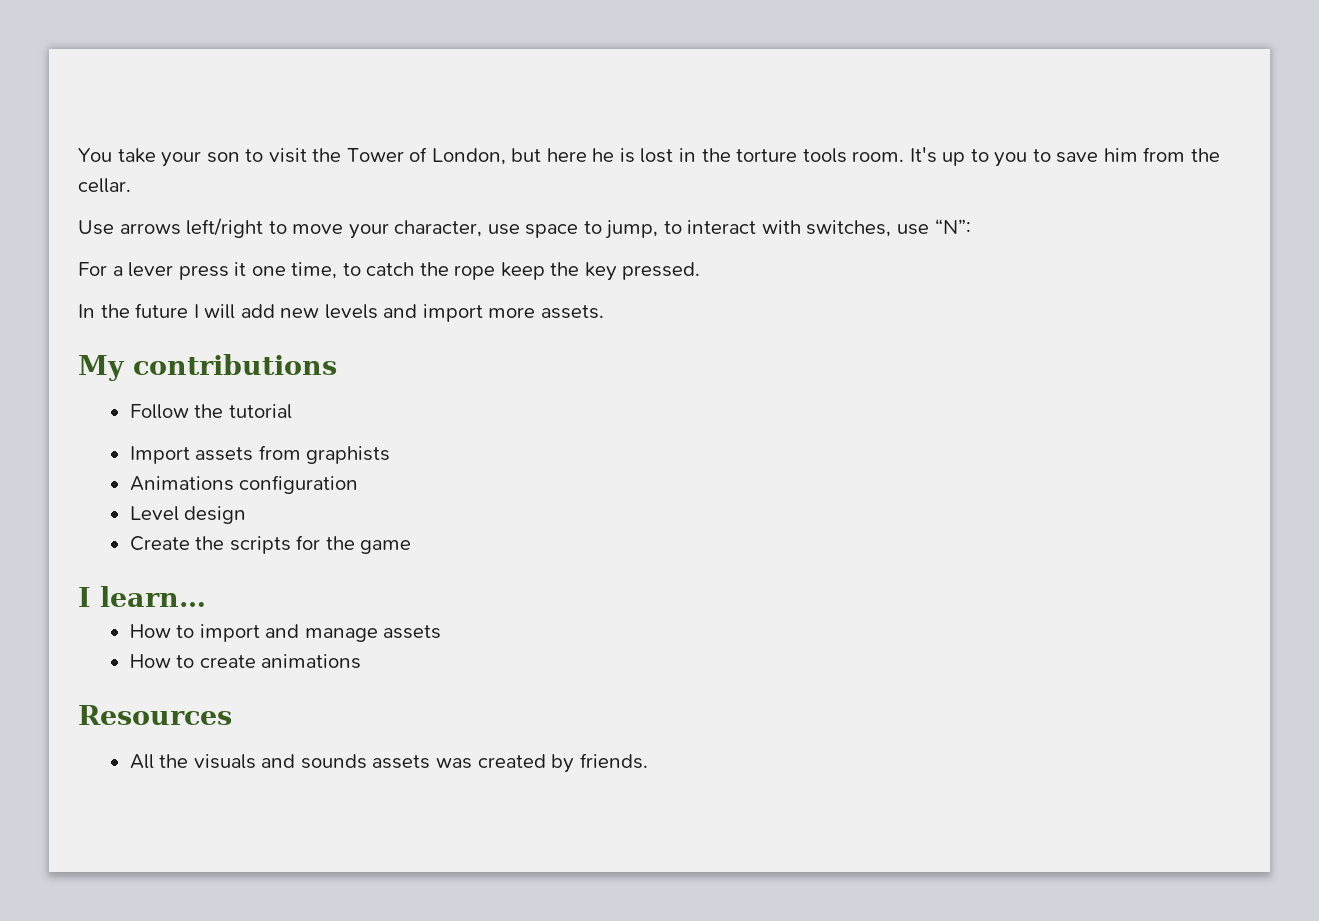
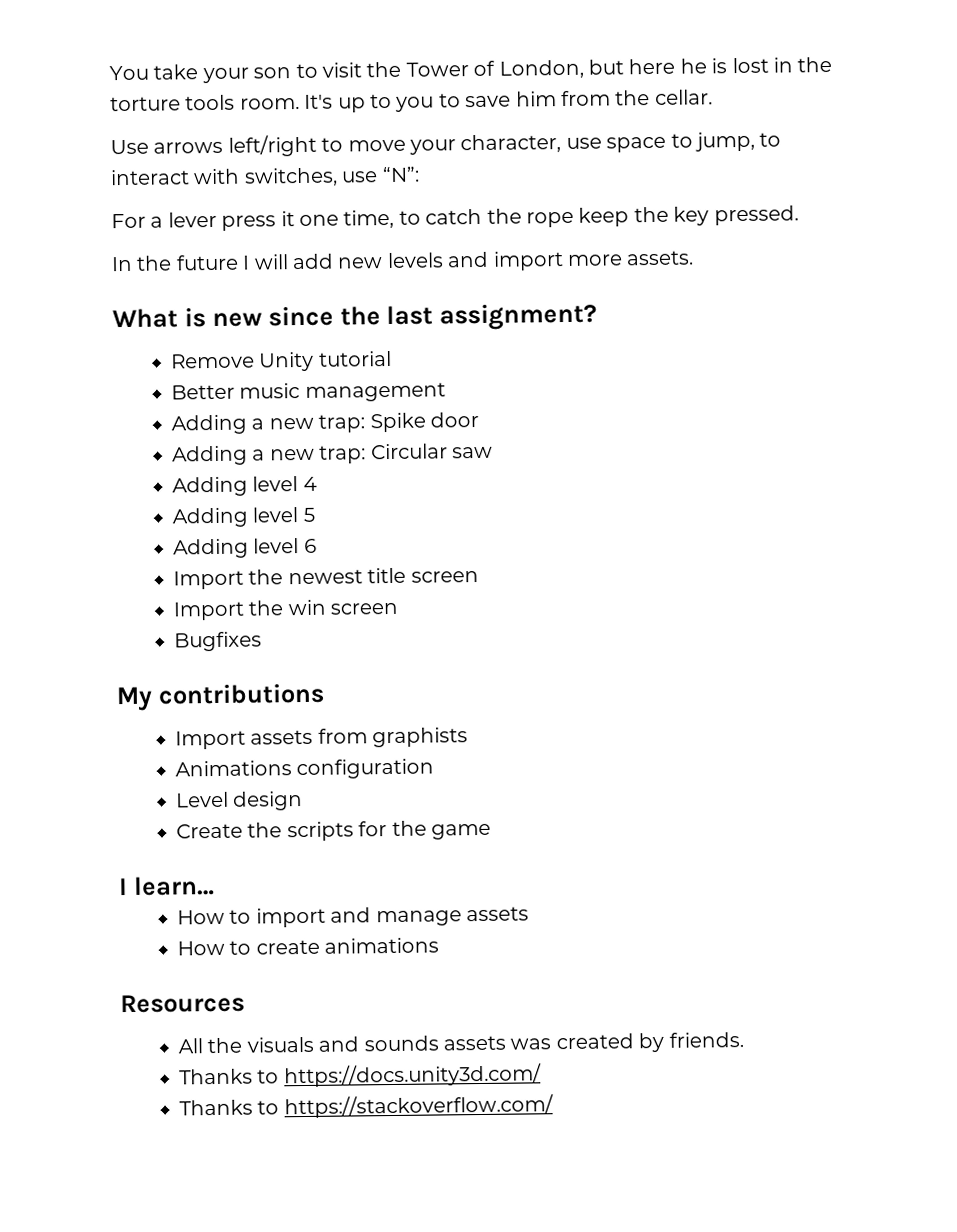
+ What is new since the last assignment?
+ Remove Unity tutorial
+ Better music management
+ Adding a new trap: Spike door
+ Adding a new trap: Circular saw
+ Adding level 4
+ Adding level 5
+ Adding level 6
+ Import the newest title screen
+ Import the win screen
+ Bugfixes
- Follow the tutorial
+ Thanks to https://docs.unity3d.com/
+ Thanks to https://stackoverflow.com/

